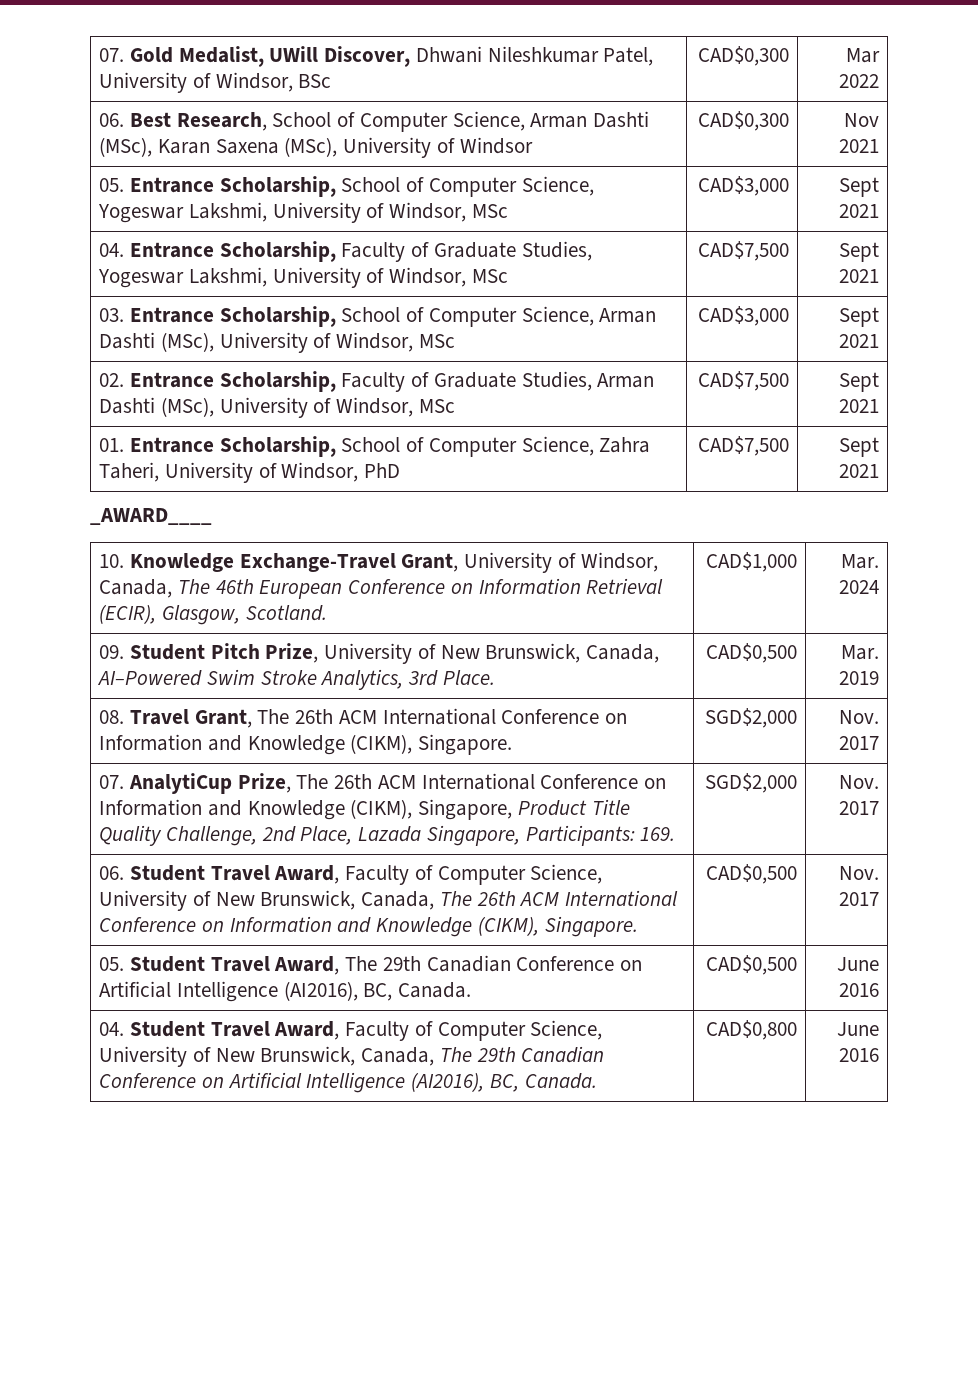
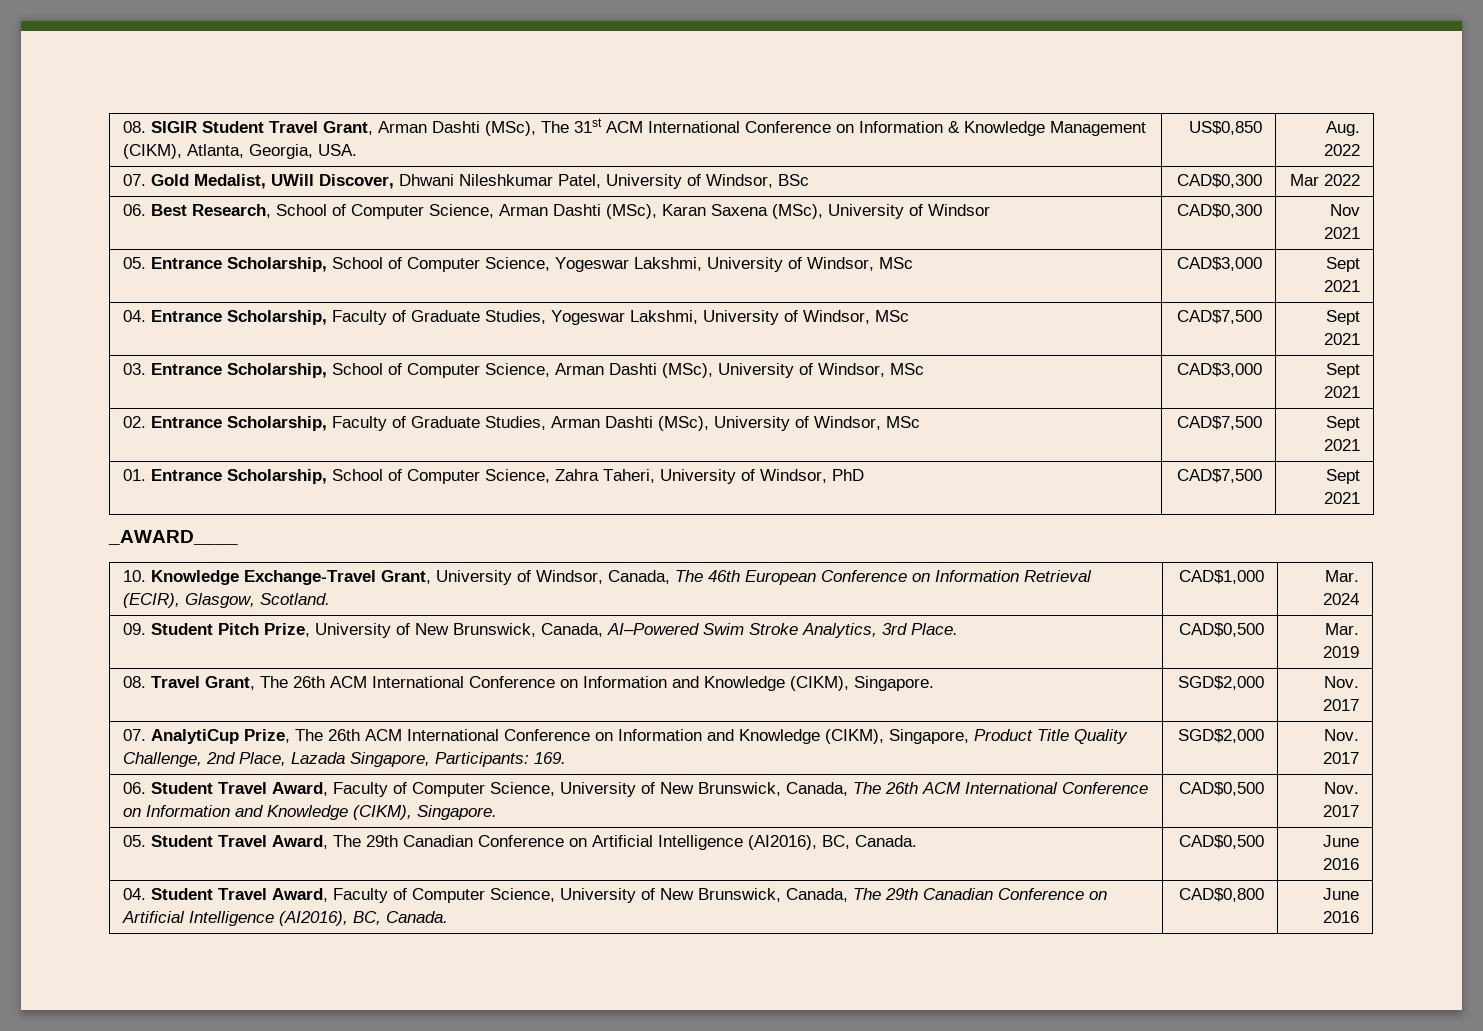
+ 08. SIGIR Student Travel Grant, Arman Dashti (MSc), The 31st ACM International Conference on Information & Knowledge Management (CIKM), Atlanta, Georgia, USA. | US$0,850 | Aug. 2022

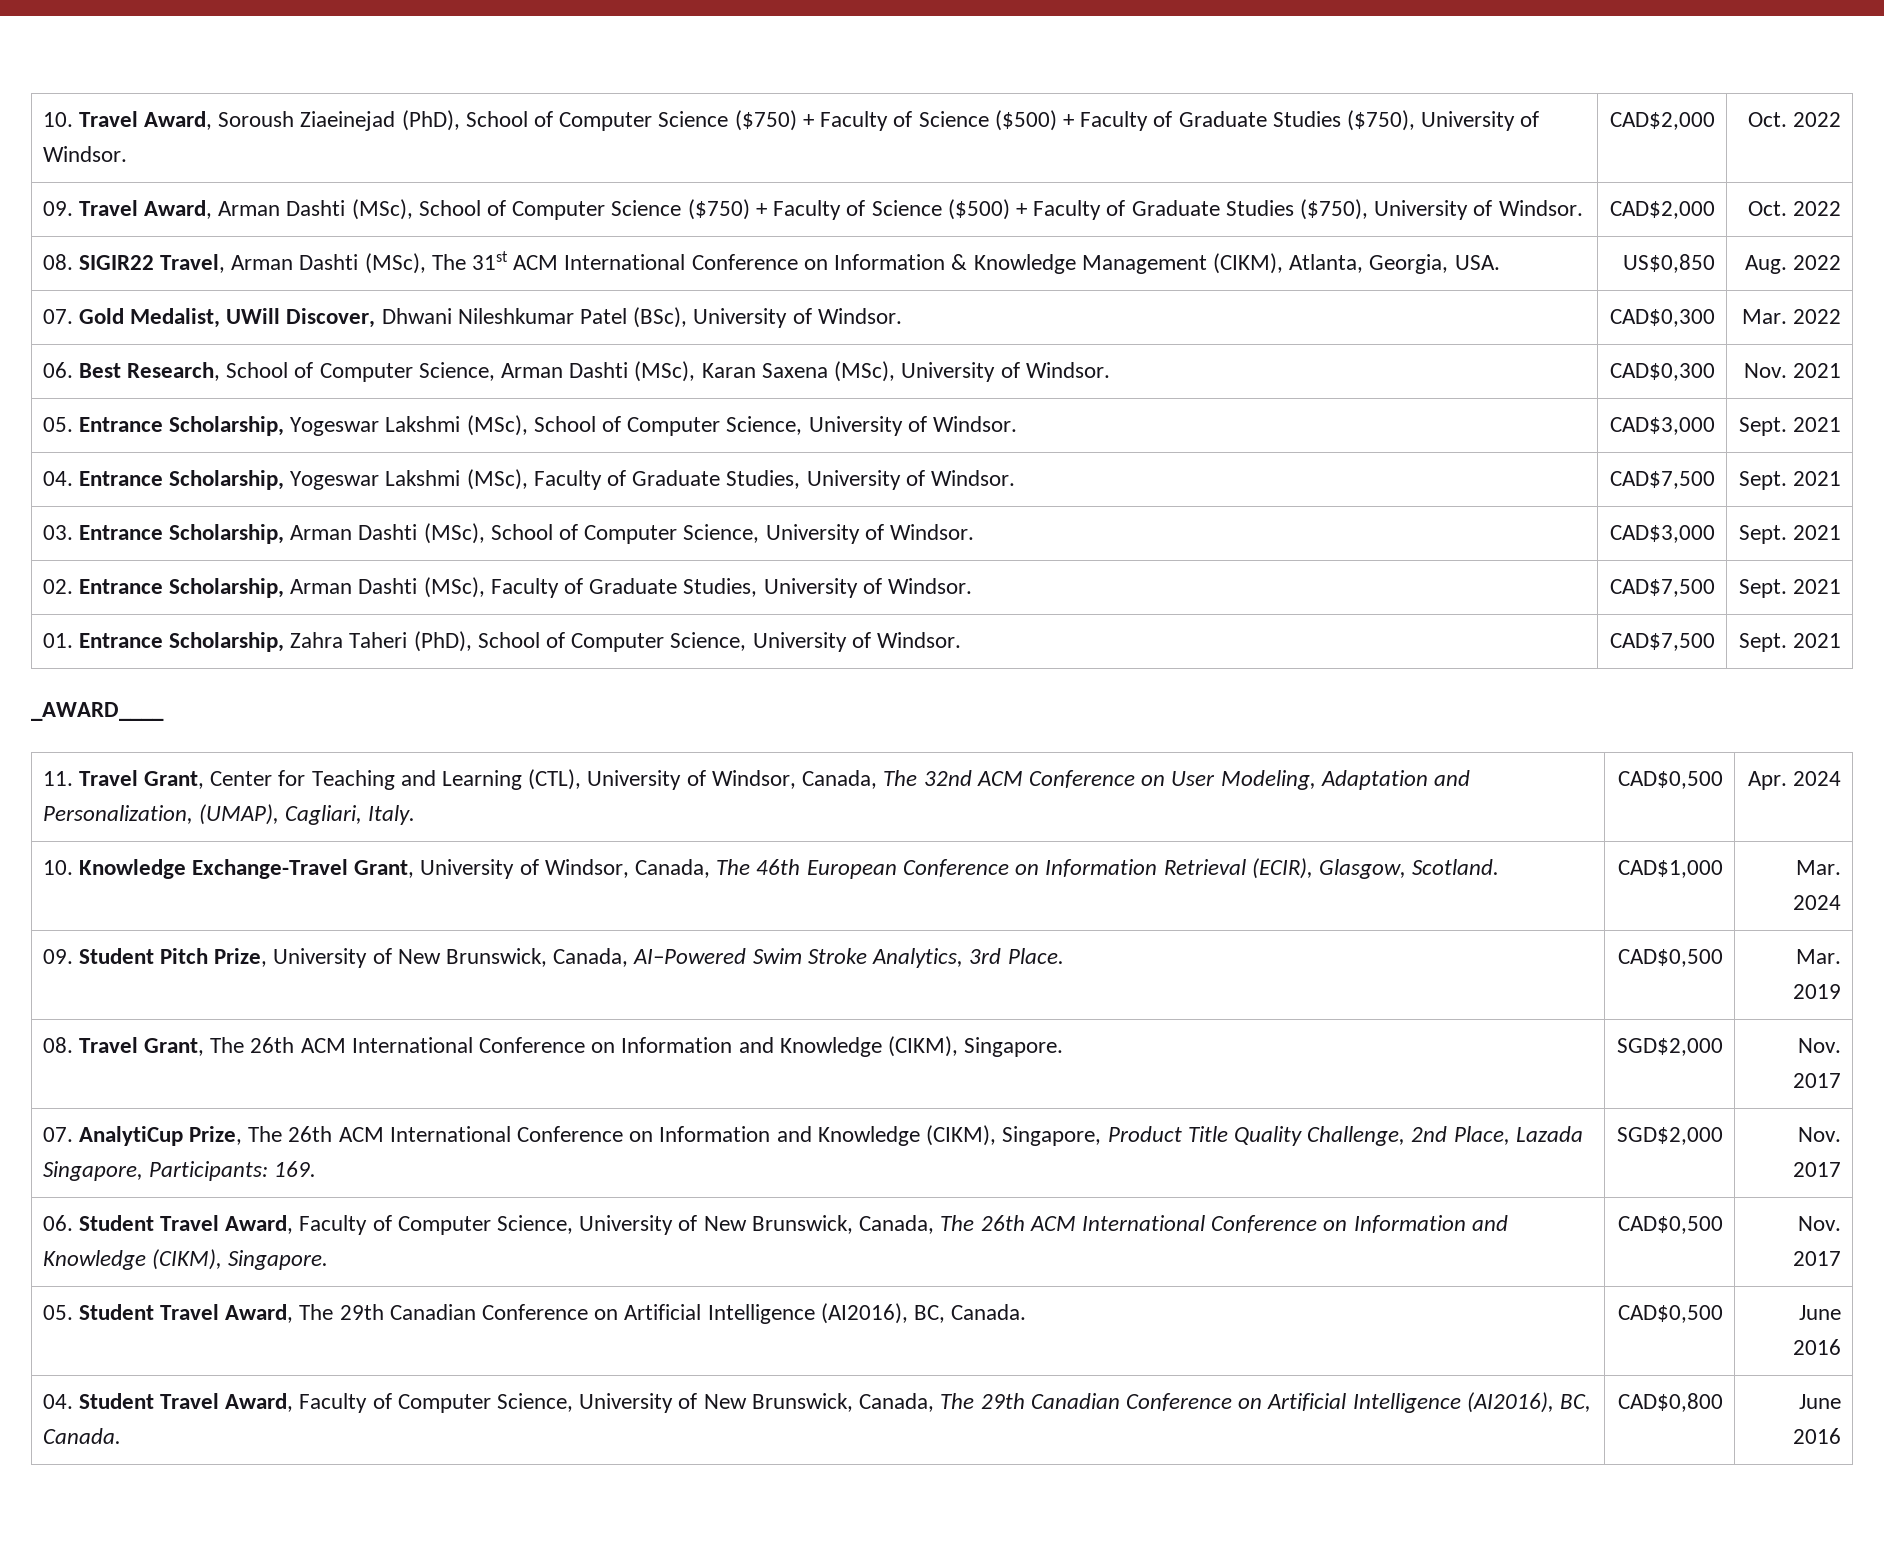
- 08. SIGIR Student Travel Grant, Arman Dashti (MSc), The 31st ACM International Conference on Information & Knowledge Management (CIKM), Atlanta, Georgia, USA. | US$0,850 | Aug. 2022
+ 10. Travel Award, Soroush Ziaeinejad (PhD), School of Computer Science ($750) + Faculty of Science ($500) + Faculty of Graduate Studies ($750), University of Windsor. | CAD$2,000 | Oct. 2022
+ 09. Travel Award, Arman Dashti (MSc), School of Computer Science ($750) + Faculty of Science ($500) + Faculty of Graduate Studies ($750), University of Windsor. | CAD$2,000 | Oct. 2022
+ 08. SIGIR22 Travel, Arman Dashti (MSc), The 31st ACM International Conference on Information & Knowledge Management (CIKM), Atlanta, Georgia, USA. | US$0,850 | Aug. 2022
- 07. Gold Medalist, UWill Discover, Dhwani Nileshkumar Patel, University of Windsor, BSc | CAD$0,300 | Mar 2022
+ 07. Gold Medalist, UWill Discover, Dhwani Nileshkumar Patel (BSc), University of Windsor. | CAD$0,300 | Mar. 2022
- 06. Best Research, School of Computer Science, Arman Dashti (MSc), Karan Saxena (MSc), University of Windsor | CAD$0,300 | Nov 2021
+ 06. Best Research, School of Computer Science, Arman Dashti (MSc), Karan Saxena (MSc), University of Windsor. | CAD$0,300 | Nov. 2021
- 05. Entrance Scholarship, School of Computer Science, Yogeswar Lakshmi, University of Windsor, MSc | CAD$3,000 | Sept 2021
+ 05. Entrance Scholarship, Yogeswar Lakshmi (MSc), School of Computer Science, University of Windsor. | CAD$3,000 | Sept. 2021
- 04. Entrance Scholarship, Faculty of Graduate Studies, Yogeswar Lakshmi, University of Windsor, MSc | CAD$7,500 | Sept 2021
+ 04. Entrance Scholarship, Yogeswar Lakshmi (MSc), Faculty of Graduate Studies, University of Windsor. | CAD$7,500 | Sept. 2021
- 03. Entrance Scholarship, School of Computer Science, Arman Dashti (MSc), University of Windsor, MSc | CAD$3,000 | Sept 2021
+ 03. Entrance Scholarship, Arman Dashti (MSc), School of Computer Science, University of Windsor. | CAD$3,000 | Sept. 2021
- 02. Entrance Scholarship, Faculty of Graduate Studies, Arman Dashti (MSc), University of Windsor, MSc | CAD$7,500 | Sept 2021
+ 02. Entrance Scholarship, Arman Dashti (MSc), Faculty of Graduate Studies, University of Windsor. | CAD$7,500 | Sept. 2021
- 01. Entrance Scholarship, School of Computer Science, Zahra Taheri, University of Windsor, PhD | CAD$7,500 | Sept 2021
+ 01. Entrance Scholarship, Zahra Taheri (PhD), School of Computer Science, University of Windsor. | CAD$7,500 | Sept. 2021
  _AWARD____
+ 11. Travel Grant, Center for Teaching and Learning (CTL), University of Windsor, Canada, The 32nd ACM Conference on User Modeling, Adaptation and Personalization, (UMAP), Cagliari, Italy. | CAD$0,500 | Apr. 2024

